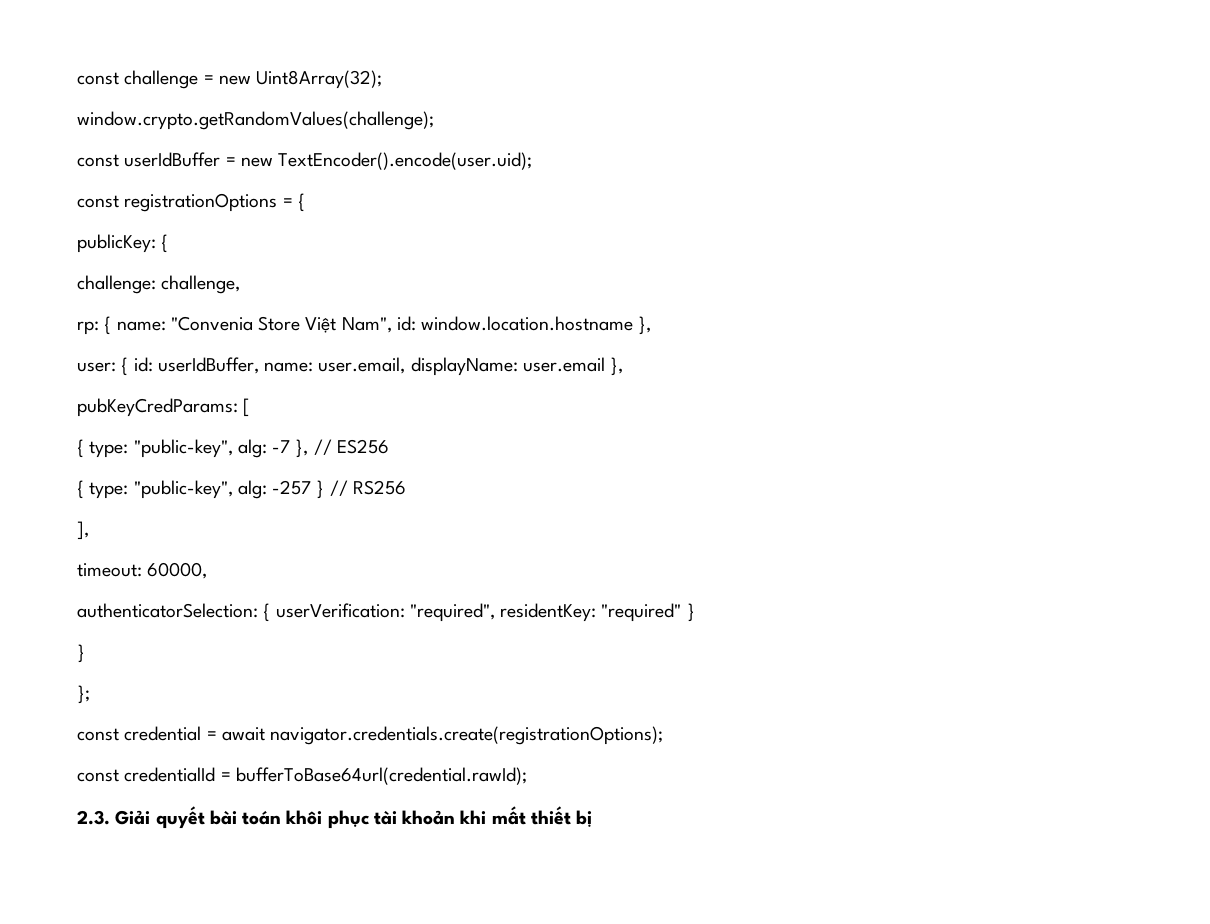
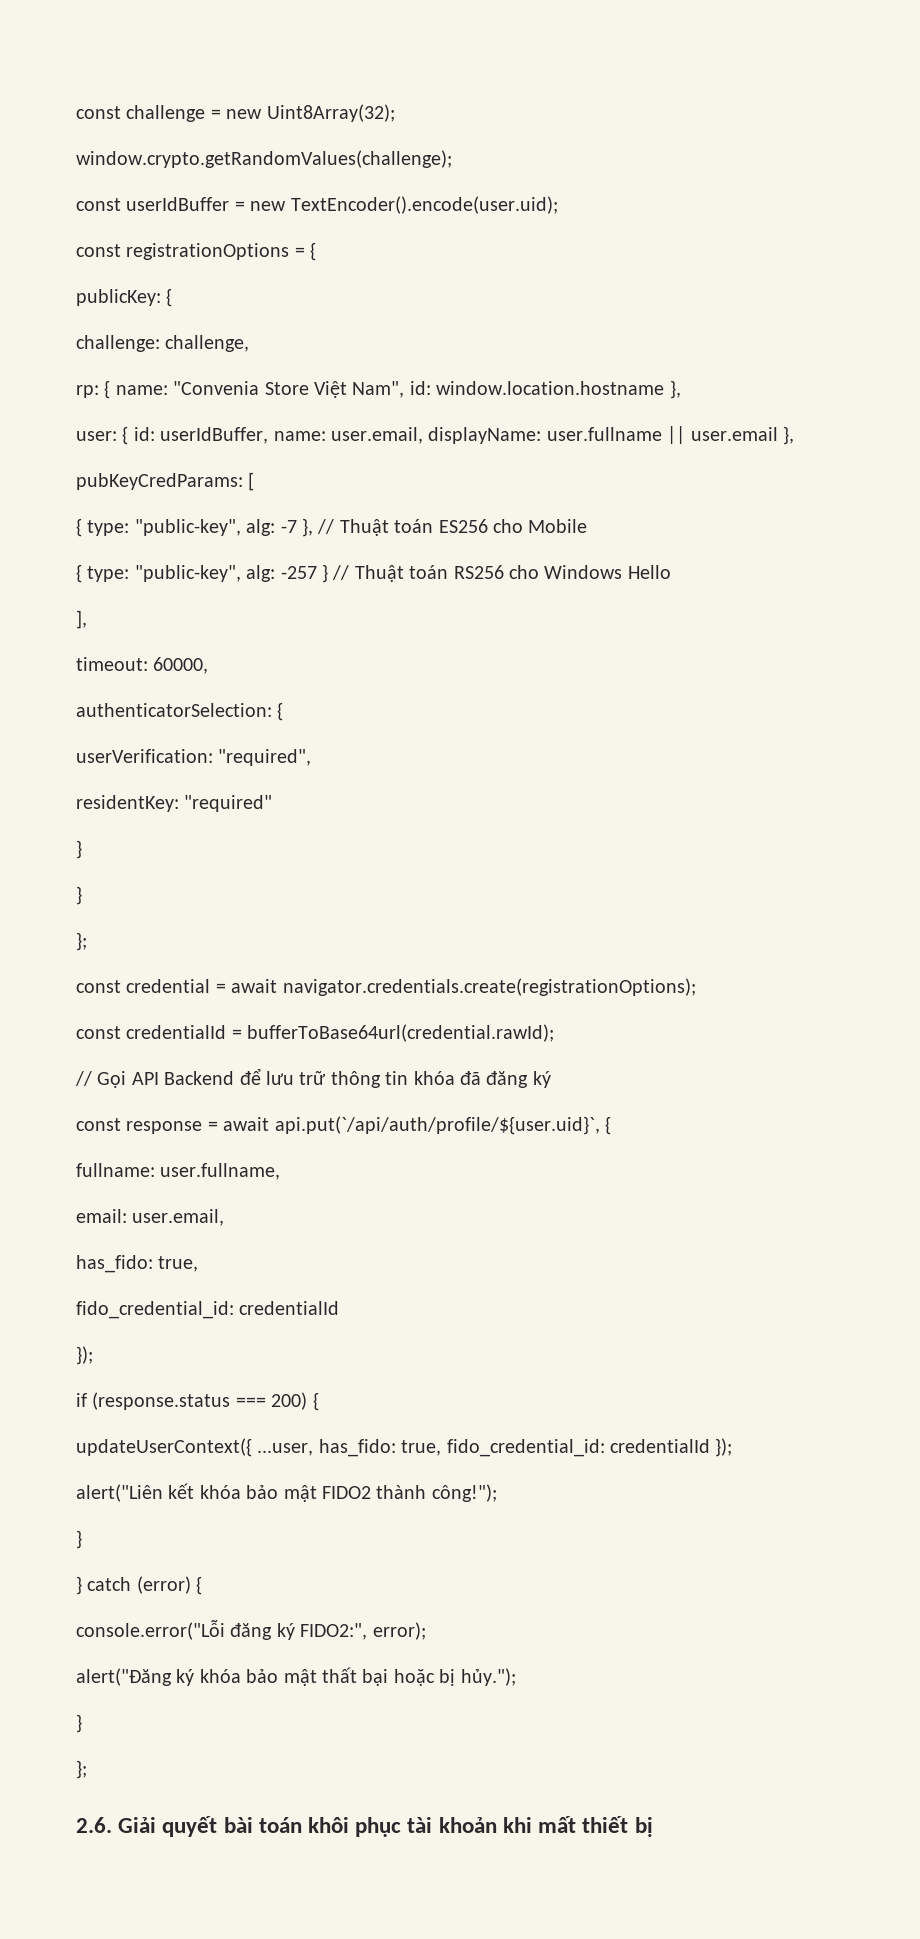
- user: { id: userIdBuffer, name: user.email, displayName: user.email },
+ user: { id: userIdBuffer, name: user.email, displayName: user.fullname || user.email },
- { type: "public-key", alg: -7 }, // ES256
+ { type: "public-key", alg: -7 }, // Thuật toán ES256 cho Mobile
- { type: "public-key", alg: -257 } // RS256
+ { type: "public-key", alg: -257 } // Thuật toán RS256 cho Windows Hello
- authenticatorSelection: { userVerification: "required", residentKey: "required" }
+ authenticatorSelection: {
+ userVerification: "required",
+ residentKey: "required"
+ }
- 2.3. Giải quyết bài toán khôi phục tài khoản khi mất thiết bị
+ // Gọi API Backend để lưu trữ thông tin khóa đã đăng ký
+ const response = await api.put(`/api/auth/profile/${user.uid}`, {
+ fullname: user.fullname,
+ email: user.email,
+ has_fido: true,
+ fido_credential_id: credentialId
+ });
+ if (response.status === 200) {
+ updateUserContext({ ...user, has_fido: true, fido_credential_id: credentialId });
+ alert("Liên kết khóa bảo mật FIDO2 thành công!");
+ }
+ } catch (error) {
+ console.error("Lỗi đăng ký FIDO2:", error);
+ alert("Đăng ký khóa bảo mật thất bại hoặc bị hủy.");
+ }
+ };
+ 2.6. Giải quyết bài toán khôi phục tài khoản khi mất thiết bị

